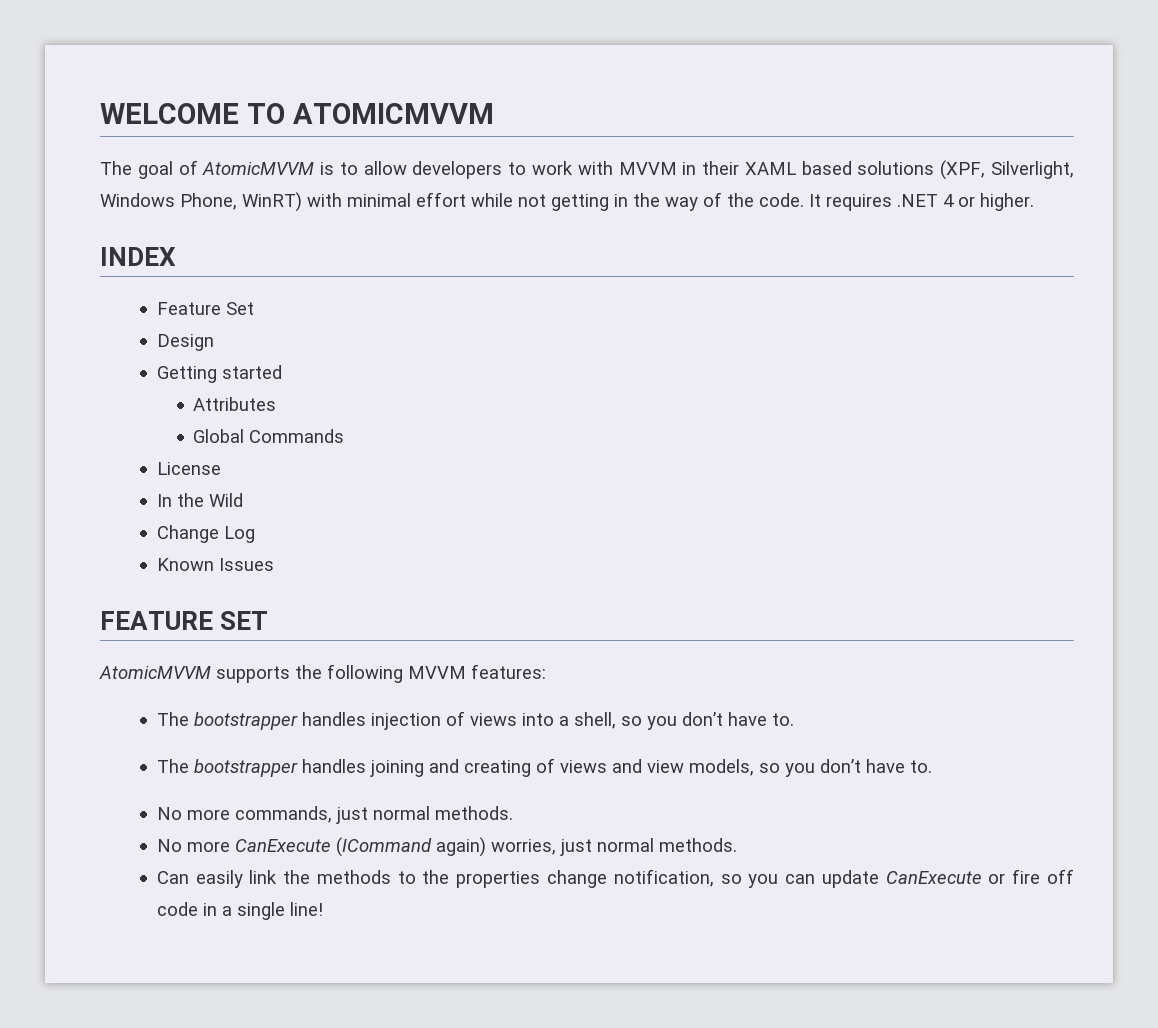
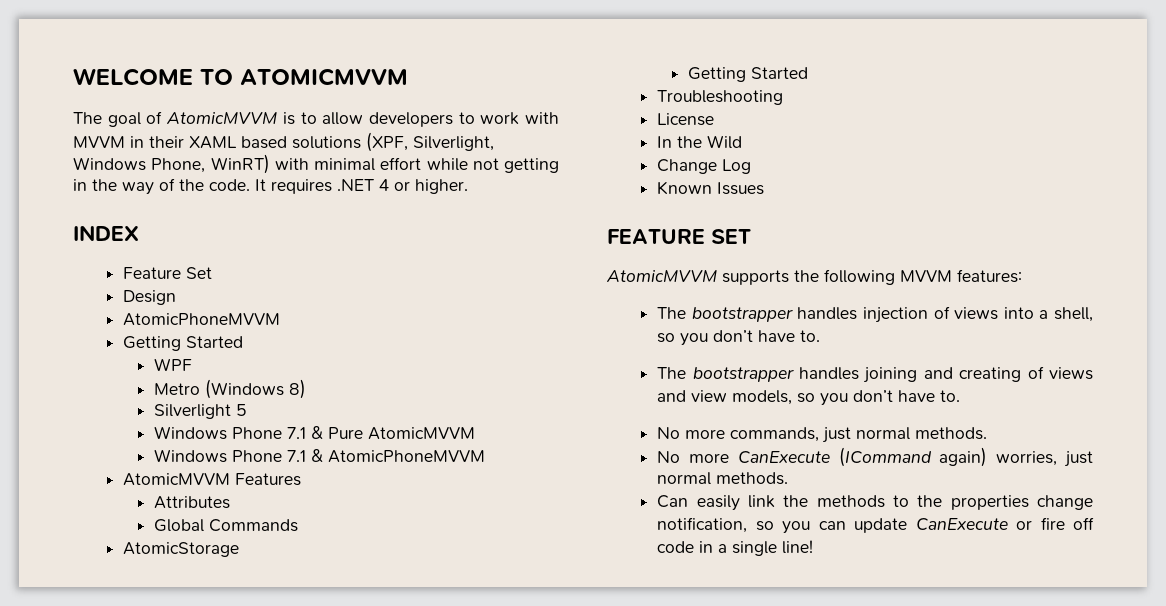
  Design
- Getting started
+ AtomicPhoneMVVM
+ Getting Started
+ WPF
+ Metro (Windows 8)
+ Silverlight 5
+ Windows Phone 7.1 & Pure AtomicMVVM
+ Windows Phone 7.1 & AtomicPhoneMVVM
+ AtomicMVVM Features
+ AtomicStorage
+ Getting Started
+ Troubleshooting

